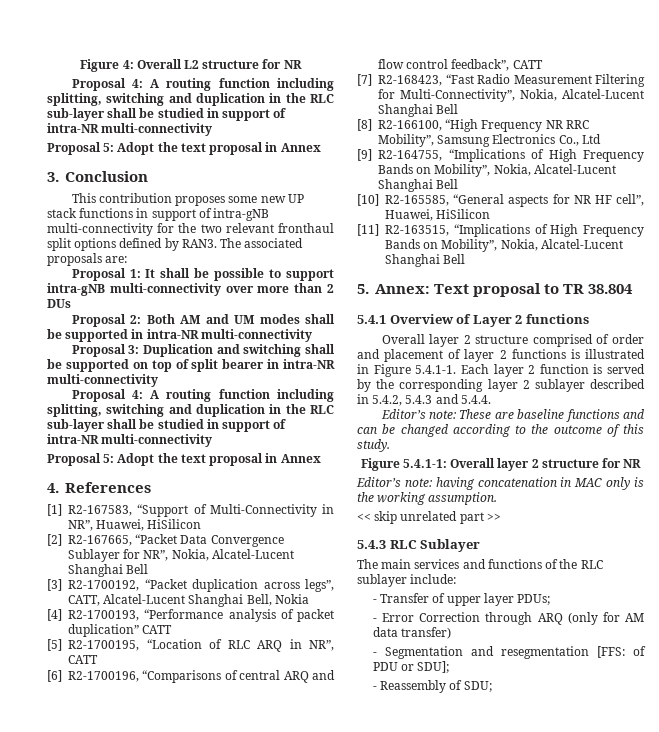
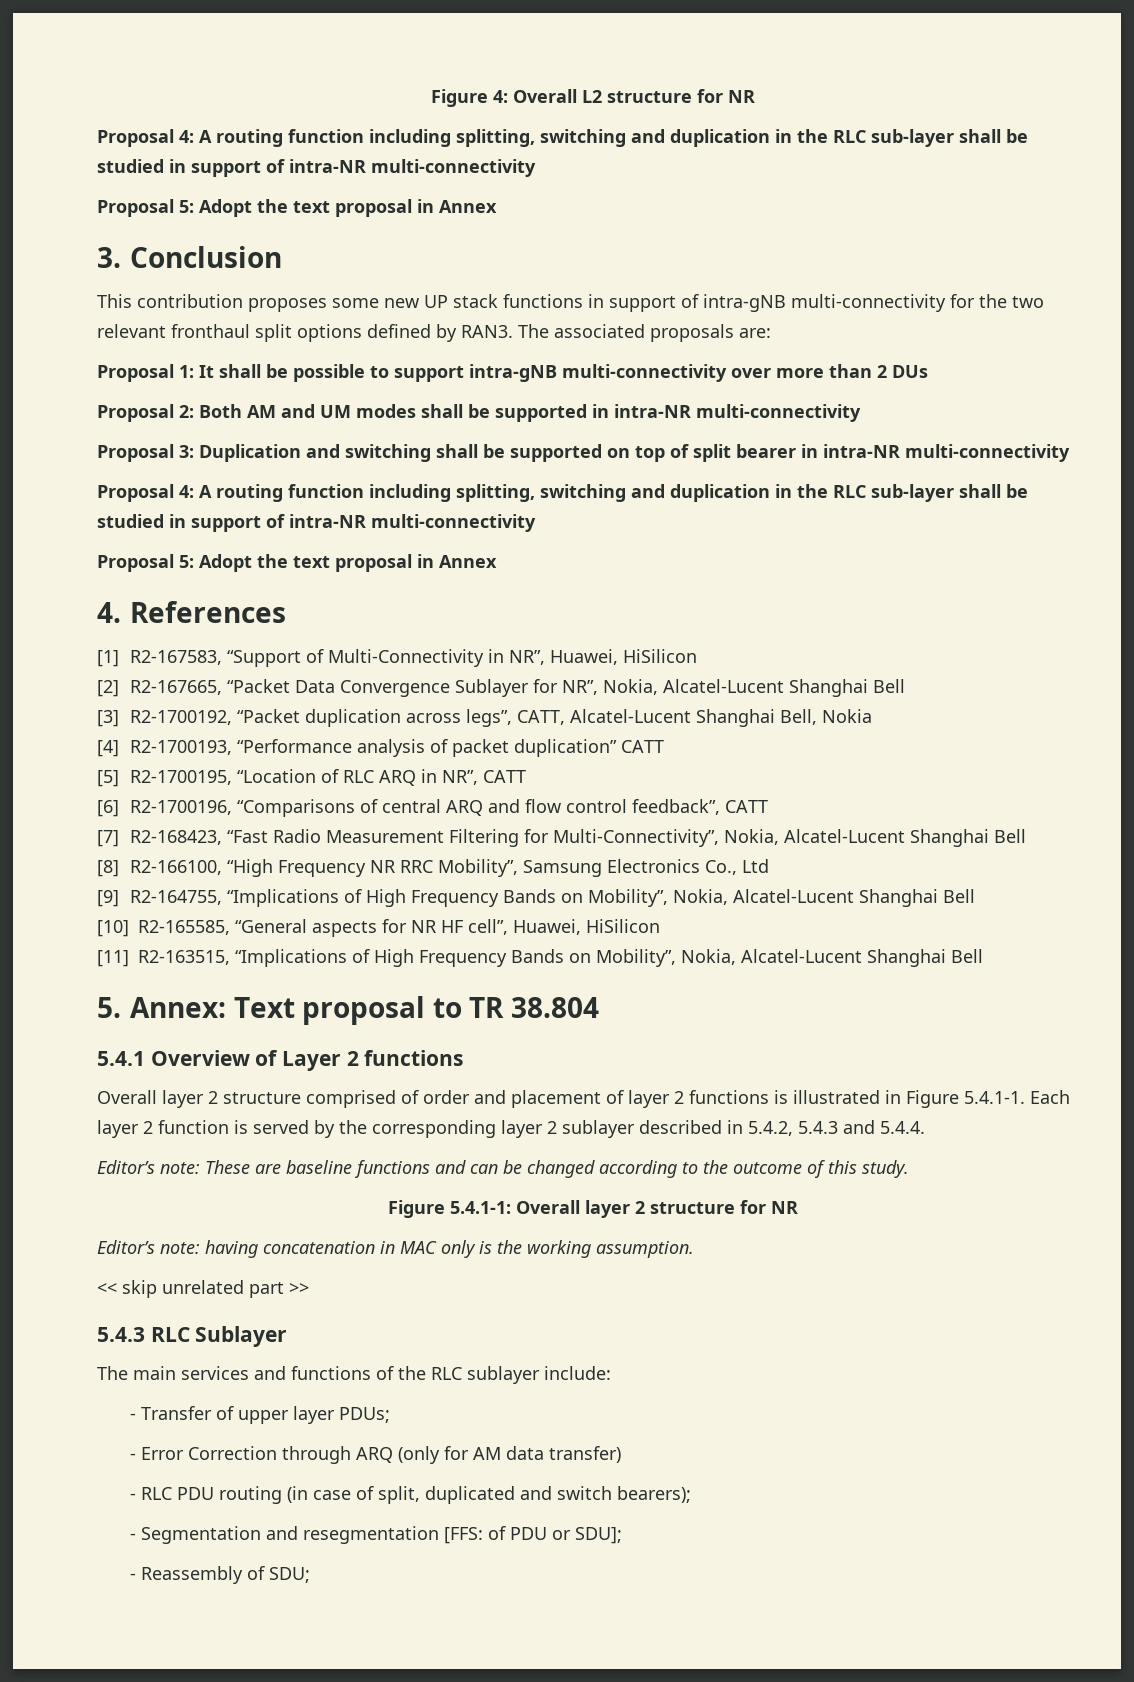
+ - RLC PDU routing (in case of split, duplicated and switch bearers);

